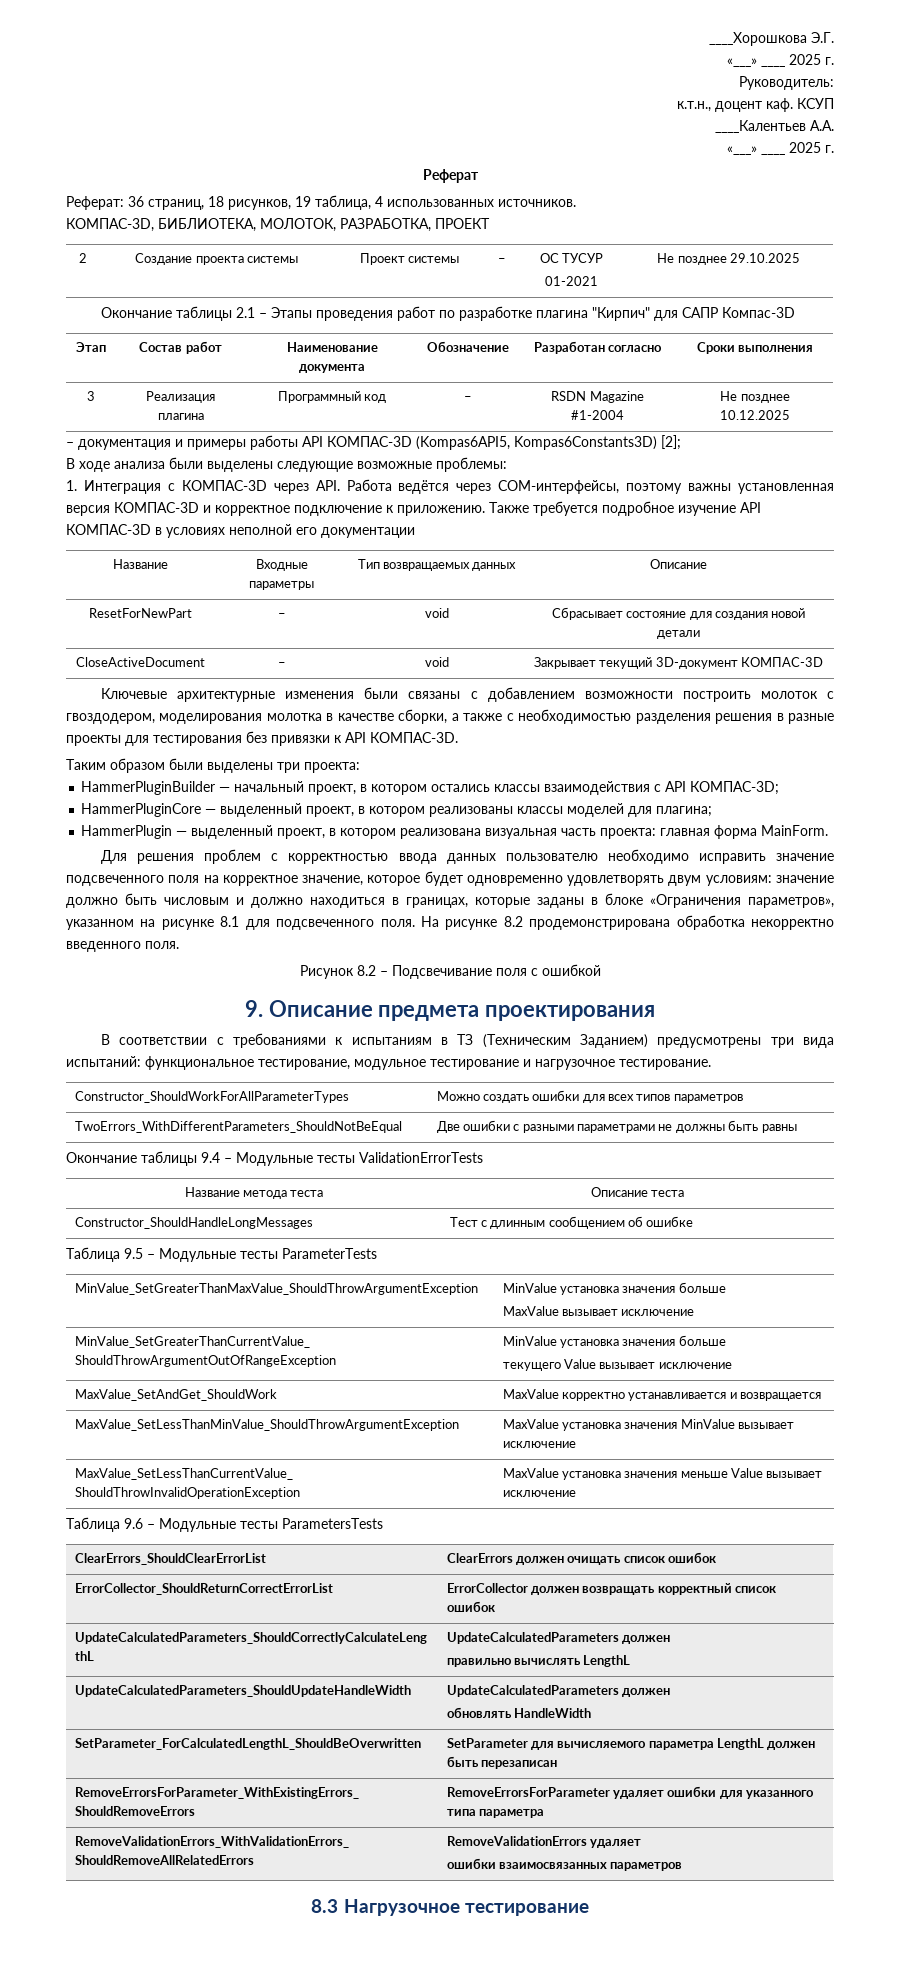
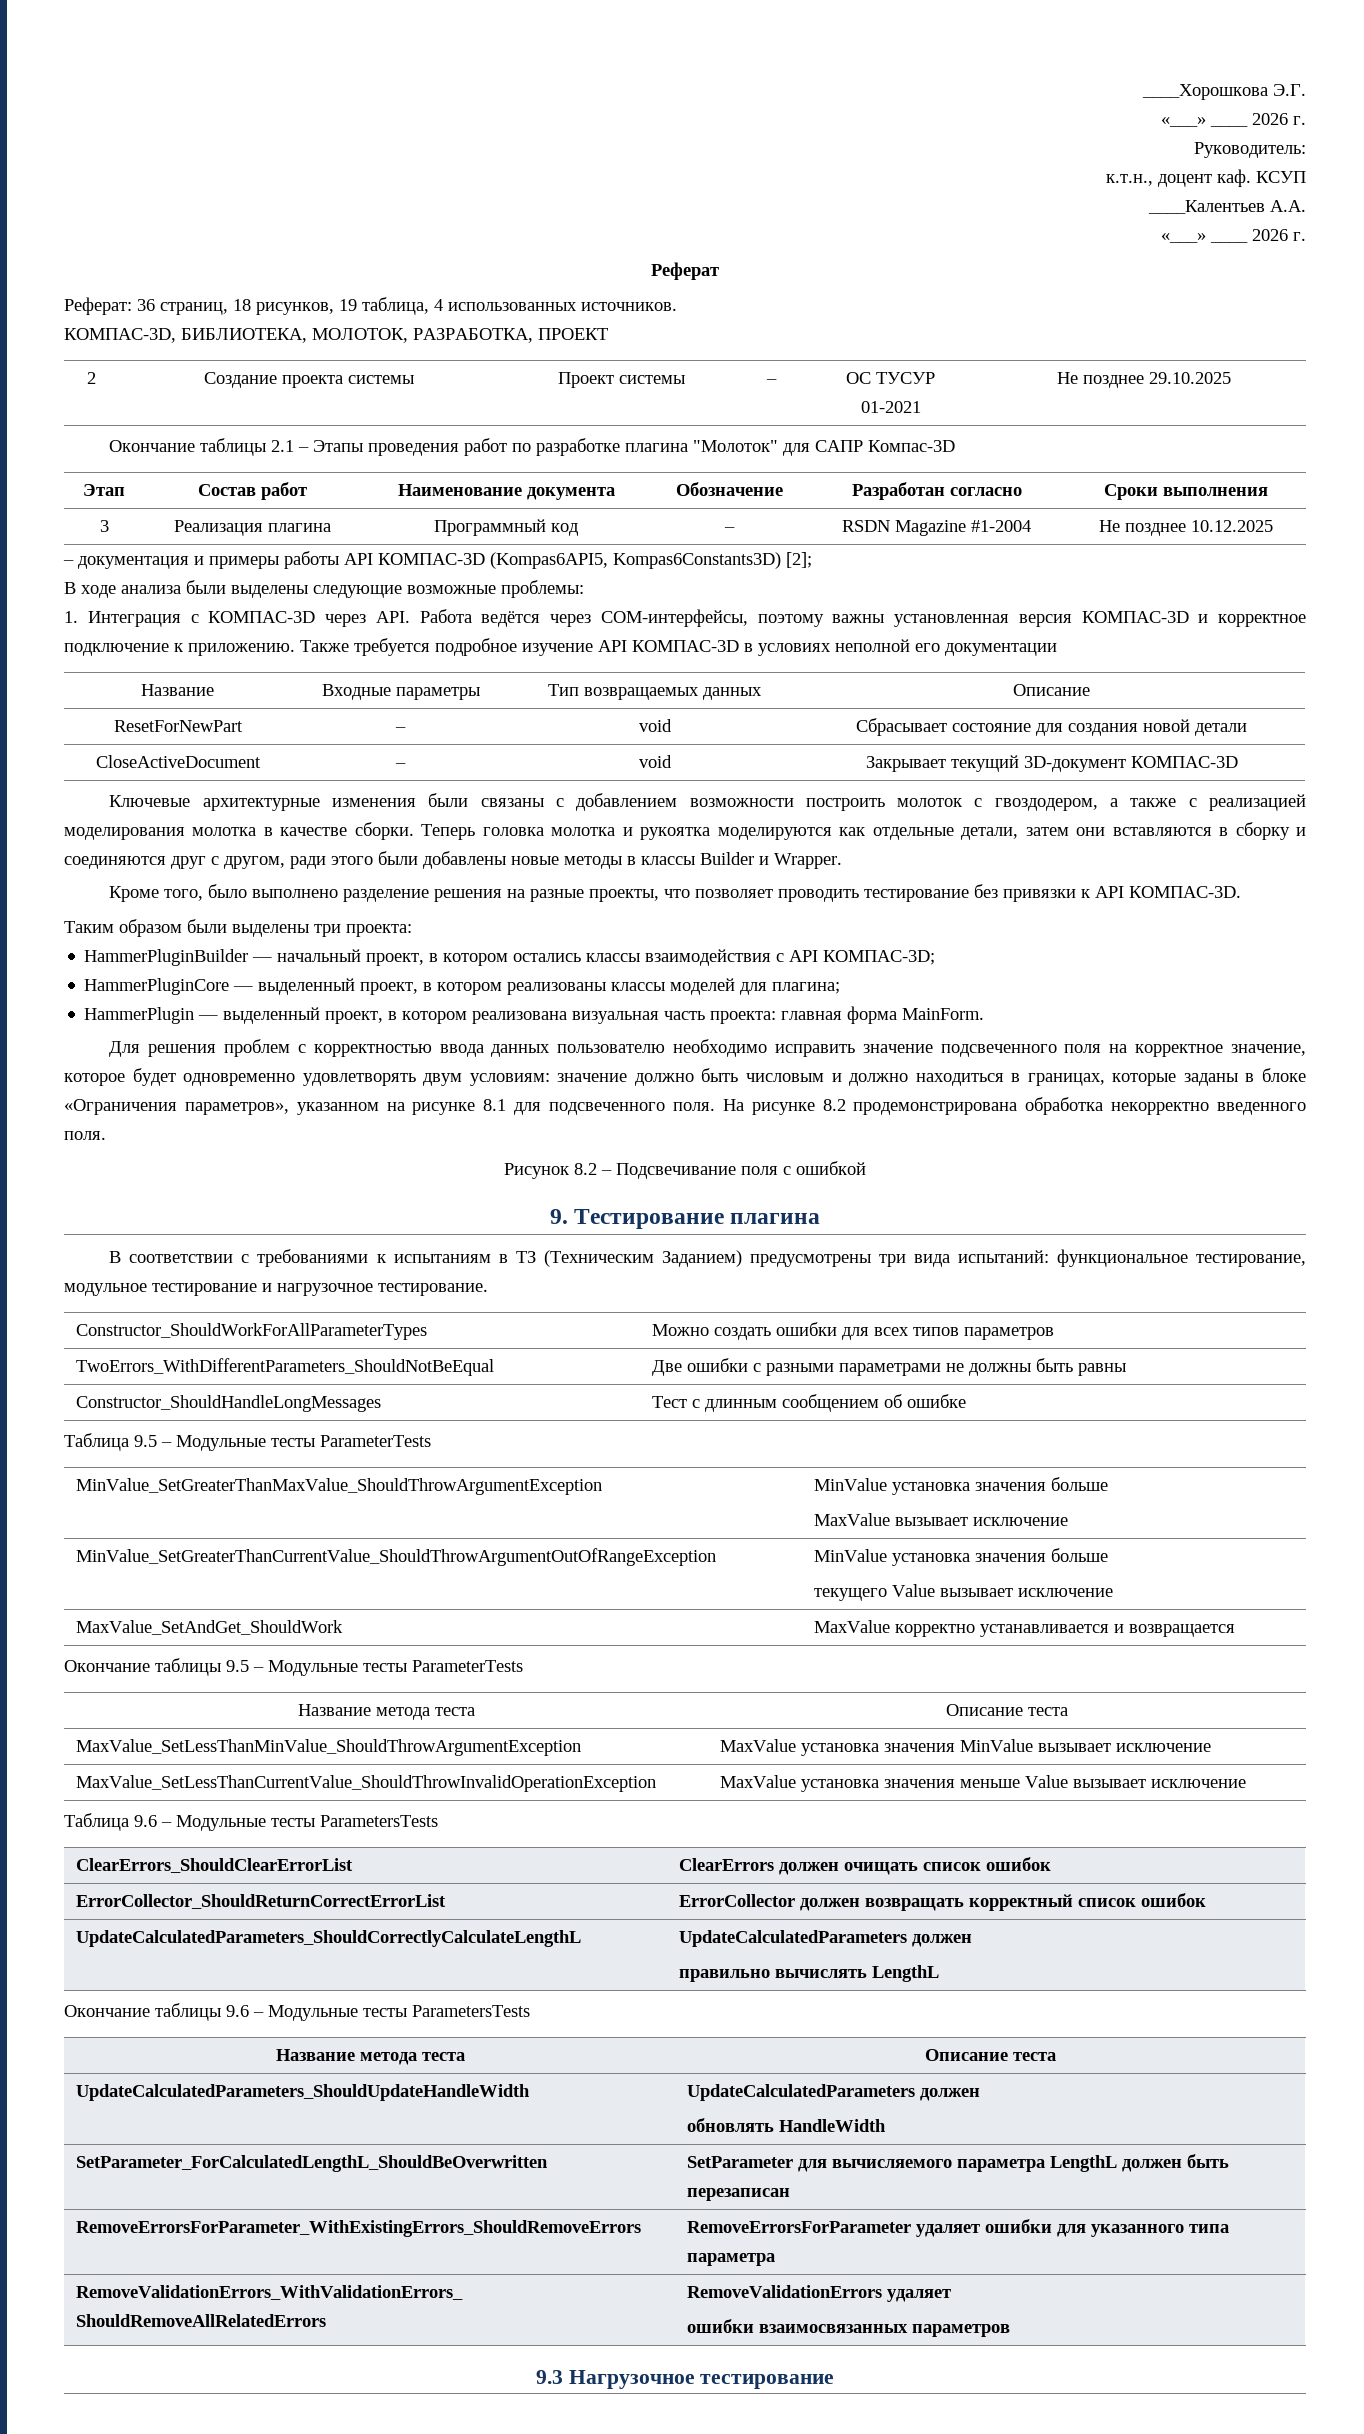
  ____Хорошкова Э.Г.
- «___» ____ 2025 г.
+ «___» ____ 2026 г.
  ____Калентьев А.А.
- «___» ____ 2025 г.
+ «___» ____ 2026 г.
- Окончание таблицы 2.1 – Этапы проведения работ по разработке плагина "Кирпич" для САПР Компас-3D
+ Окончание таблицы 2.1 – Этапы проведения работ по разработке плагина "Молоток" для САПР Компас-3D
- Ключевые архитектурные изменения были связаны с добавлением возможности построить молоток с гвоздодером, моделирования молотка в качестве сборки, а также с необходимостью разделения решения в разные проекты для тестирования без привязки к API КОМПАС-3D.
+ Ключевые архитектурные изменения были связаны с добавлением возможности построить молоток с гвоздодером, а также с реализацией моделирования молотка в качестве сборки. Теперь головка молотка и рукоятка моделируются как отдельные детали, затем они вставляются в сборку и соединяются друг с другом, ради этого были добавлены новые методы в классы Builder и Wrapper.
+ Кроме того, было выполнено разделение решения на разные проекты, что позволяет проводить тестирование без привязки к API КОМПАС-3D.
- 9. Описание предмета проектирования
+ 9. Тестирование плагина
- Окончание таблицы 9.4 – Модульные тесты ValidationErrorTests
- Название метода теста | Описание теста
+ Окончание таблицы 9.5 – Модульные тесты ParameterTests
+ Название метода теста | Описание теста
+ Окончание таблицы 9.6 – Модульные тесты ParametersTests
+ Название метода теста | Описание теста
- 8.3 Нагрузочное тестирование
+ 9.3 Нагрузочное тестирование

